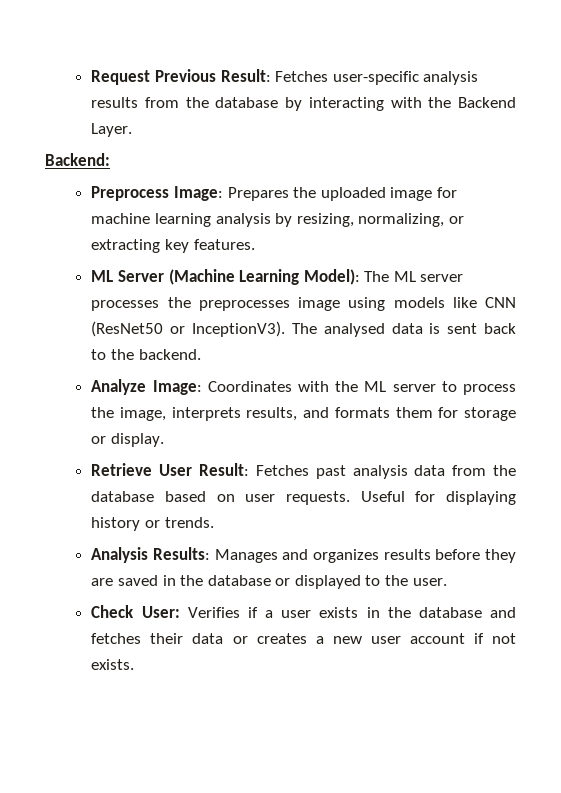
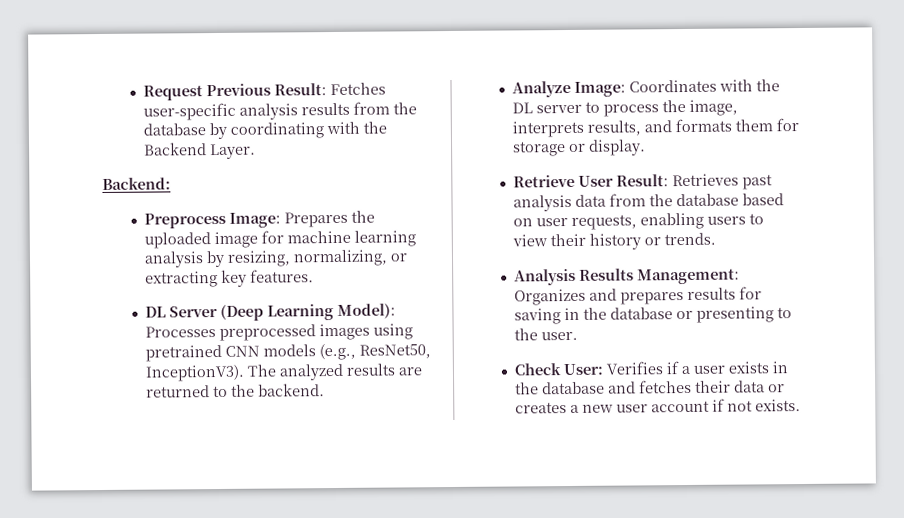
- Request Previous Result: Fetches user-specific analysis results from the database by interacting with the Backend Layer.
+ Request Previous Result: Fetches user-specific analysis results from the database by coordinating with the Backend Layer.
- ML Server (Machine Learning Model): The ML server processes the preprocesses image using models like CNN (ResNet50 or InceptionV3). The analysed data is sent back to the backend.
+ DL Server (Deep Learning Model): Processes preprocessed images using pretrained CNN models (e.g., ResNet50, InceptionV3). The analyzed results are returned to the backend.
- Analyze Image: Coordinates with the ML server to process the image, interprets results, and formats them for storage or display.
+ Analyze Image: Coordinates with the DL server to process the image, interprets results, and formats them for storage or display.
- Retrieve User Result: Fetches past analysis data from the database based on user requests. Useful for displaying history or trends.
- Analysis Results: Manages and organizes results before they are saved in the database or displayed to the user.
+ Retrieve User Result: Retrieves past analysis data from the database based on user requests, enabling users to view their history or trends.
+ Analysis Results Management: Organizes and prepares results for saving in the database or presenting to the user.

